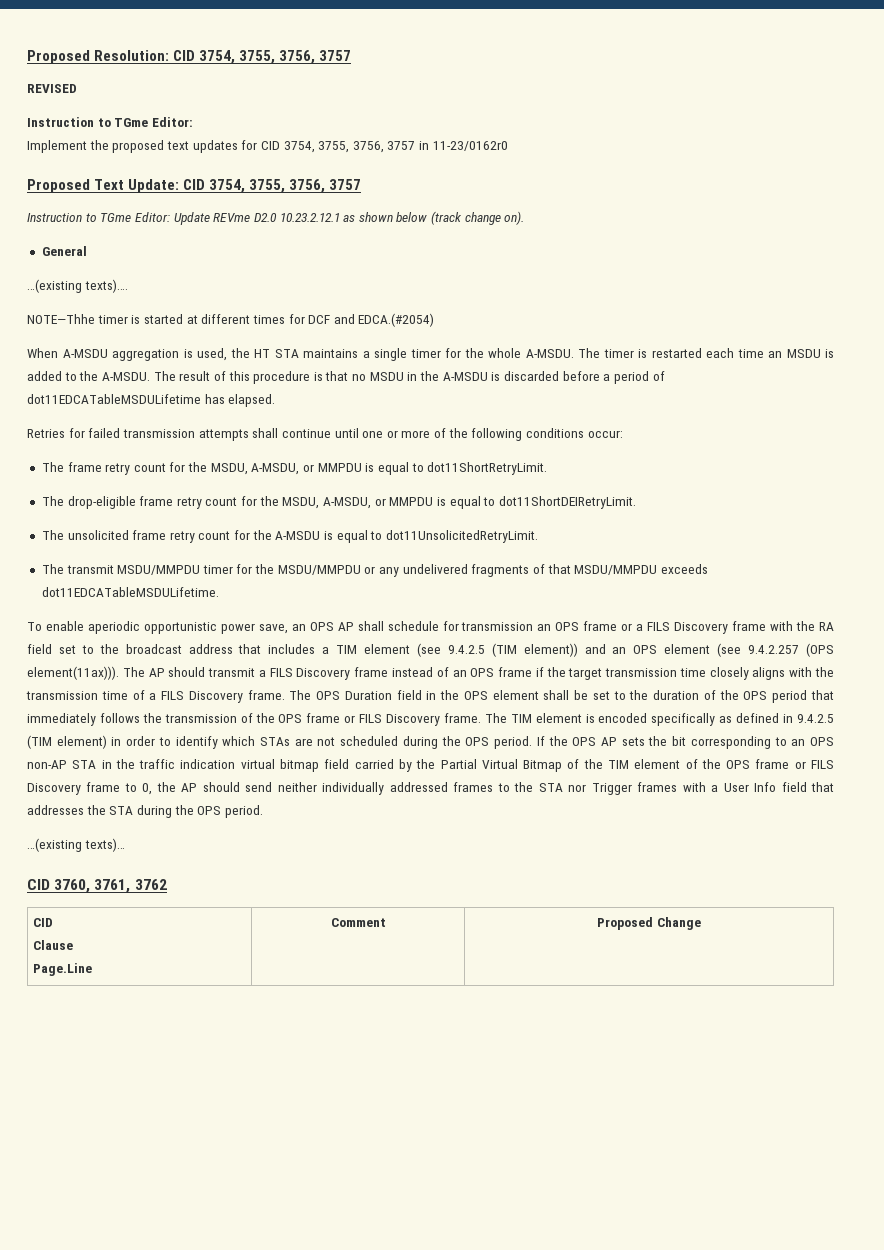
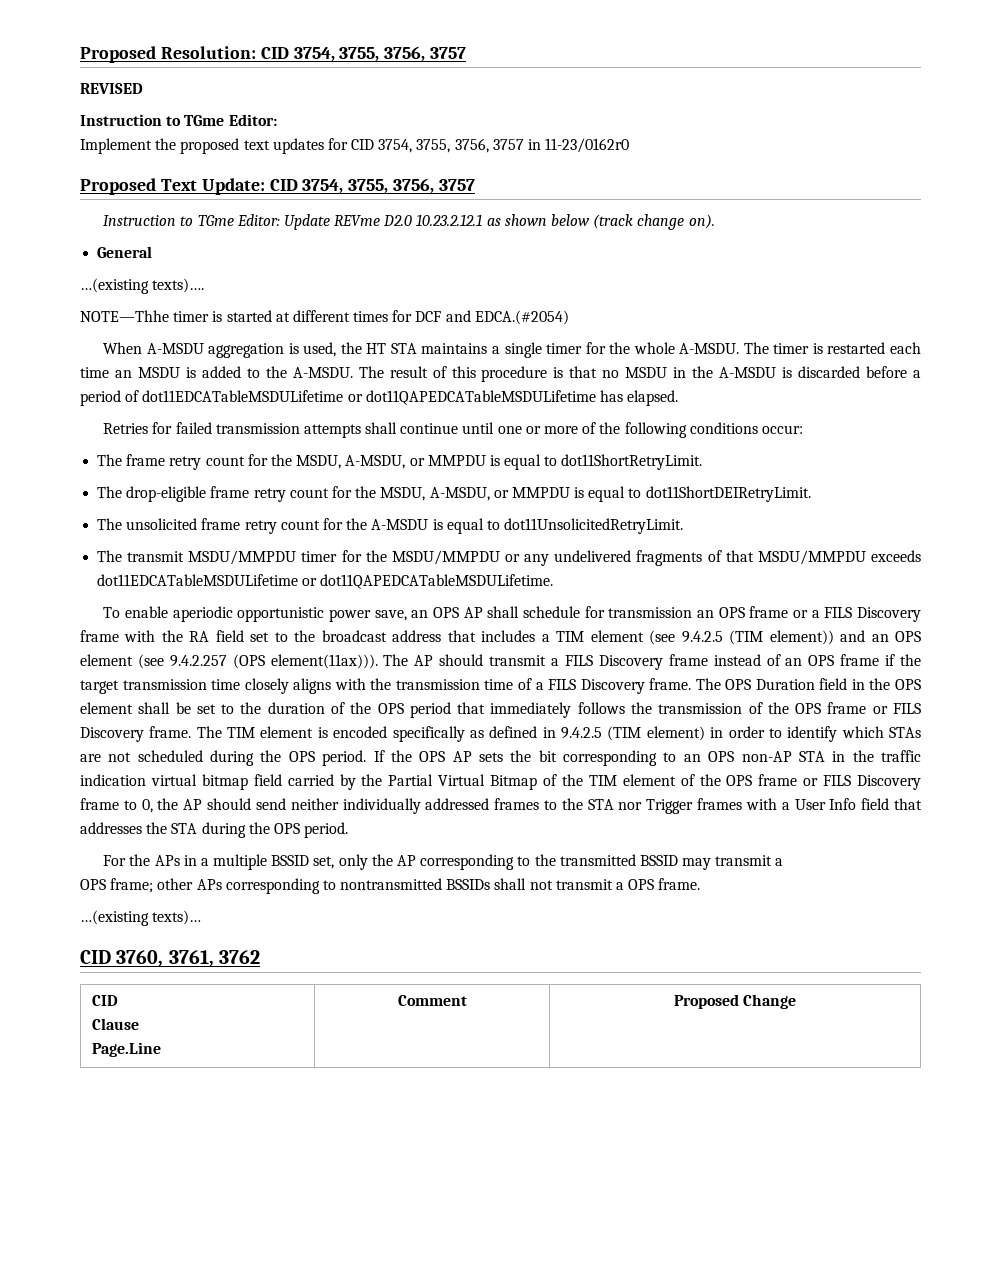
- The result of this procedure is that no MSDU in the A-MSDU is discarded before a period of dot11EDCATableMSDULifetime has elapsed.
+ The result of this procedure is that no MSDU in the A-MSDU is discarded before a period of dot11EDCATableMSDULifetime or dot11QAPEDCATableMSDULifetime has elapsed.
- The transmit MSDU/MMPDU timer for the MSDU/MMPDU or any undelivered fragments of that MSDU/MMPDU exceeds dot11EDCATableMSDULifetime.
+ The transmit MSDU/MMPDU timer for the MSDU/MMPDU or any undelivered fragments of that MSDU/MMPDU exceeds dot11EDCATableMSDULifetime or dot11QAPEDCATableMSDULifetime.
+ For the APs in a multiple BSSID set, only the AP corresponding to the transmitted BSSID may transmit a
+ OPS frame; other APs corresponding to nontransmitted BSSIDs shall not transmit a OPS frame.

